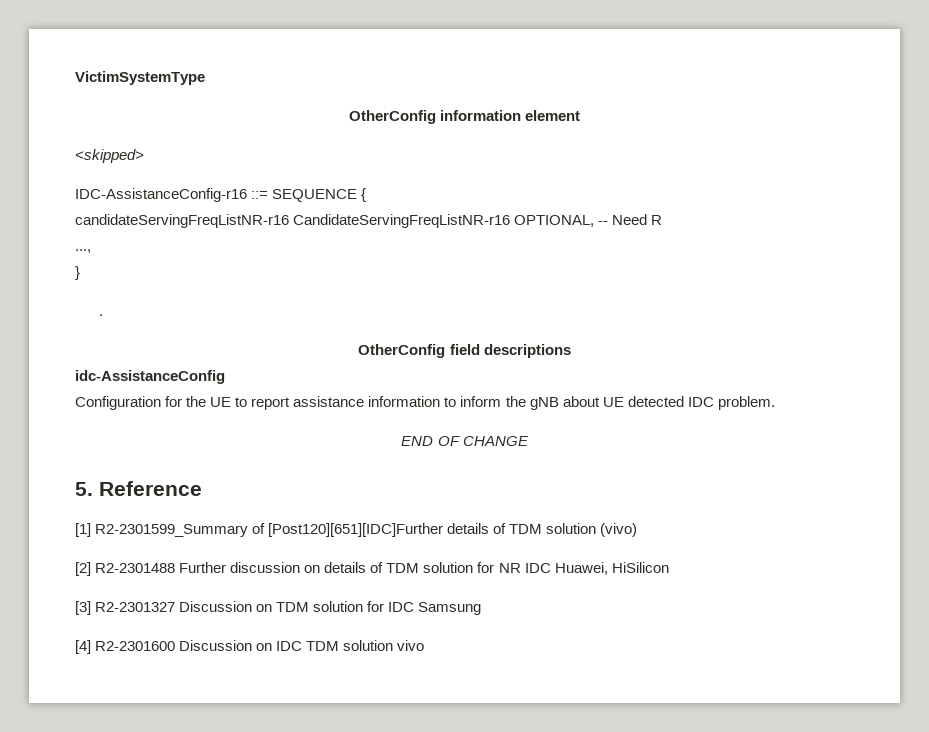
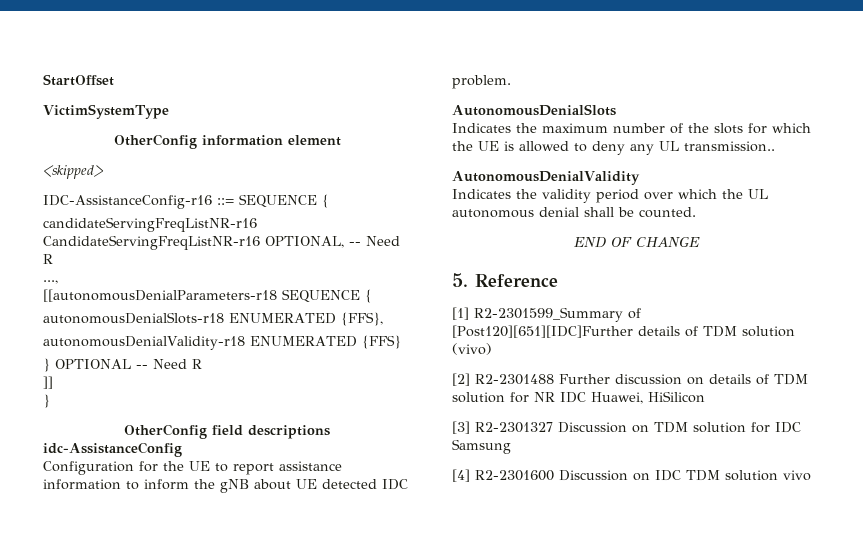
+ StartOffset
+ [[autonomousDenialParameters-r18 SEQUENCE {
+ autonomousDenialSlots-r18 ENUMERATED {FFS},
+ autonomousDenialValidity-r18 ENUMERATED {FFS}
+ } OPTIONAL -- Need R
+ ]]
  }
- .
+ AutonomousDenialSlots
+ Indicates the maximum number of the slots for which the UE is allowed to deny any UL transmission..
+ AutonomousDenialValidity
+ Indicates the validity period over which the UL autonomous denial shall be counted.

